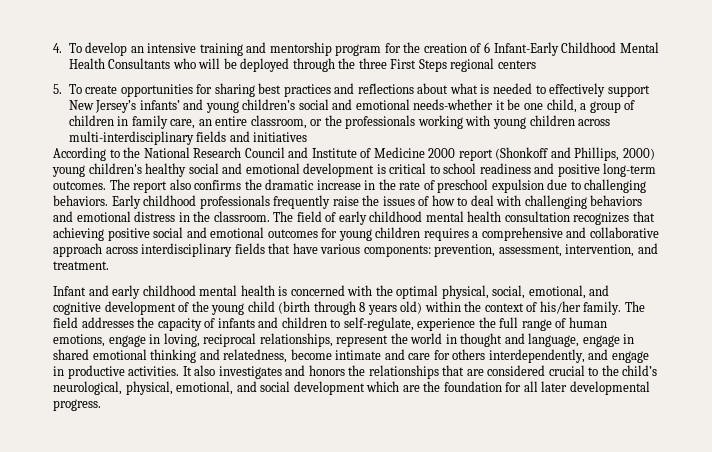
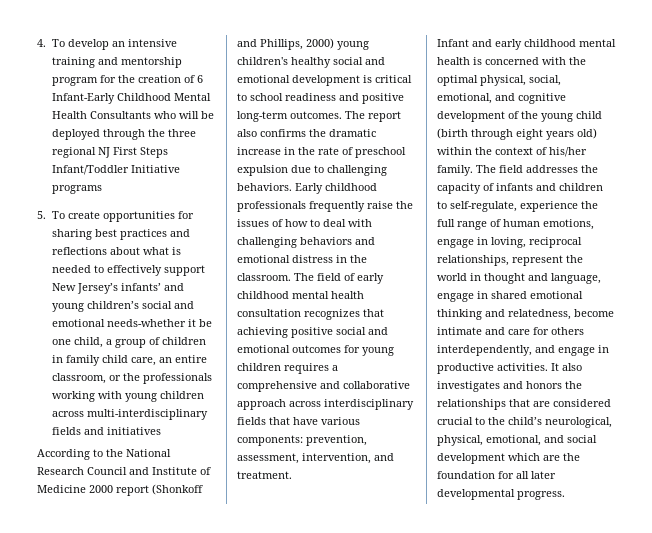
- 4. To develop an intensive training and mentorship program for the creation of 6 Infant-Early Childhood Mental Health Consultants who will be deployed through the three First Steps regional centers
+ 4. To develop an intensive training and mentorship program for the creation of 6 Infant-Early Childhood Mental Health Consultants who will be deployed through the three regional NJ First Steps Infant/Toddler Initiative programs
- 5. To create opportunities for sharing best practices and reflections about what is needed to effectively support New Jersey’s infants’ and young children’s social and emotional needs-whether it be one child, a group of children in family care, an entire classroom, or the professionals working with young children across multi-interdisciplinary fields and initiatives
+ 5. To create opportunities for sharing best practices and reflections about what is needed to effectively support New Jersey’s infants’ and young children’s social and emotional needs-whether it be one child, a group of children in family child care, an entire classroom, or the professionals working with young children across multi-interdisciplinary fields and initiatives
- Infant and early childhood mental health is concerned with the optimal physical, social, emotional, and cognitive development of the young child (birth through 8 years old) within the context of his/her family.
+ Infant and early childhood mental health is concerned with the optimal physical, social, emotional, and cognitive development of the young child (birth through eight years old) within the context of his/her family.

